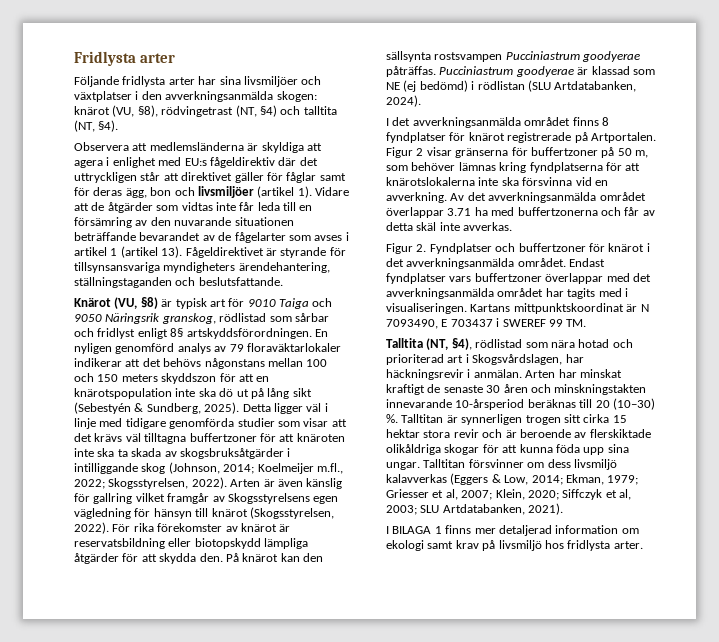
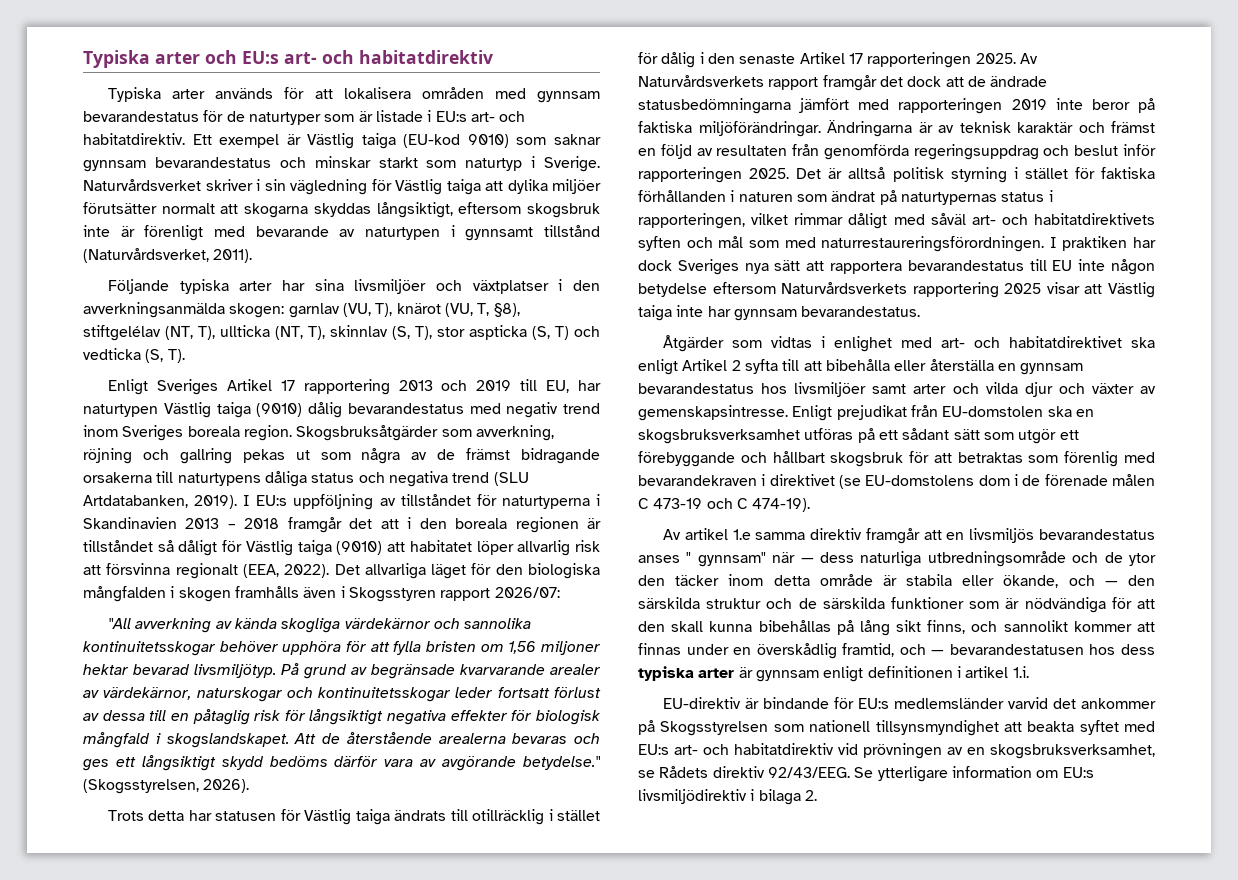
- Fridlysta arter
+ Typiska arter och EU:s art- och habitatdirektiv
+ Typiska arter används för att lokalisera områden med gynnsam bevarandestatus för de naturtyper som är listade i EU:s art- och habitatdirektiv. Ett exempel är Västlig taiga (EU-kod 9010) som saknar gynnsam bevarandestatus och minskar starkt som naturtyp i Sverige. Naturvårdsverket skriver i sin vägledning för Västlig taiga att dylika miljöer förutsätter normalt att skogarna skyddas långsiktigt, eftersom skogsbruk inte är förenligt med bevarande av naturtypen i gynnsamt tillstånd (Naturvårdsverket, 2011).
- Följande fridlysta arter har sina livsmiljöer och växtplatser i den avverkningsanmälda skogen: knärot (VU, §8), rödvingetrast (NT, §4) och talltita (NT, §4).
- Observera att medlemsländerna är skyldiga att agera i enlighet med EU:s fågeldirektiv där det uttryckligen står att direktivet gäller för fåglar samt för deras ägg, bon och livsmiljöer (artikel 1). Vidare att de åtgärder som vidtas inte får leda till en försämring av den nuvarande situationen beträffande bevarandet av de fågelarter som avses i artikel 1 (artikel 13). Fågeldirektivet är styrande för tillsynsansvariga myndigheters ärendehantering, ställningstaganden och beslutsfattande.
- Knärot (VU, §8) är typisk art för 9010 Taiga och 9050 Näringsrik granskog, rödlistad som sårbar och fridlyst enligt 8§ artskyddsförordningen. En nyligen genomförd analys av 79 floraväktarlokaler indikerar att det behövs någonstans mellan 100 och 150 meters skyddszon för att en knärotspopulation inte ska dö ut på lång sikt (Sebestyén & Sundberg, 2025). Detta ligger väl i linje med tidigare genomförda studier som visar att det krävs väl tilltagna buffertzoner för att knäroten inte ska ta skada av skogsbruksåtgärder i intilliggande skog (Johnson, 2014; Koelmeijer m.fl., 2022; Skogsstyrelsen, 2022). Arten är även känslig för gallring vilket framgår av Skogsstyrelsens egen vägledning för hänsyn till knärot (Skogsstyrelsen, 2022). För rika förekomster av knärot är reservatsbildning eller biotopskydd lämpliga åtgärder för att skydda den. På knärot kan den sällsynta rostsvampen Pucciniastrum goodyerae påträffas. Pucciniastrum goodyerae är klassad som NE (ej bedömd) i rödlistan (SLU Artdatabanken, 2024).
- I det avverkningsanmälda området finns 8 fyndplatser för knärot registrerade på Artportalen. Figur 2 visar gränserna för buffertzoner på 50 m, som behöver lämnas kring fyndplatserna för att knärotslokalerna inte ska försvinna vid en avverkning. Av det avverkningsanmälda området överlappar 3.71 ha med buffertzonerna och får av detta skäl inte avverkas.
- Figur 2. Fyndplatser och buffertzoner för knärot i det avverkningsanmälda området. Endast fyndplatser vars buffertzoner överlappar med det avverkningsanmälda området har tagits med i visualiseringen. Kartans mittpunktskoordinat är N 7093490, E 703437 i SWEREF 99 TM.
- Talltita (NT, §4), rödlistad som nära hotad och prioriterad art i Skogsvårdslagen, har häckningsrevir i anmälan. Arten har minskat kraftigt de senaste 30 åren och minskningstakten innevarande 10-årsperiod beräknas till 20 (10–30) %. Talltitan är synnerligen trogen sitt cirka 15 hektar stora revir och är beroende av flerskiktade olikåldriga skogar för att kunna föda upp sina ungar. Talltitan försvinner om dess livsmiljö kalavverkas (Eggers & Low, 2014; Ekman, 1979; Griesser et al, 2007; Klein, 2020; Siffczyk et al, 2003; SLU Artdatabanken, 2021).
- I BILAGA 1 finns mer detaljerad information om ekologi samt krav på livsmiljö hos fridlysta arter.
+ Följande typiska arter har sina livsmiljöer och växtplatser i den avverkningsanmälda skogen: garnlav (VU, T), knärot (VU, T, §8), stiftgelélav (NT, T), ullticka (NT, T), skinnlav (S, T), stor aspticka (S, T) och vedticka (S, T).
+ Enligt Sveriges Artikel 17 rapportering 2013 och 2019 till EU, har naturtypen Västlig taiga (9010) dålig bevarandestatus med negativ trend inom Sveriges boreala region. Skogsbruksåtgärder som avverkning, röjning och gallring pekas ut som några av de främst bidragande orsakerna till naturtypens dåliga status och negativa trend (SLU Artdatabanken, 2019). I EU:s uppföljning av tillståndet för naturtyperna i Skandinavien 2013 – 2018 framgår det att i den boreala regionen är tillståndet så dåligt för Västlig taiga (9010) att habitatet löper allvarlig risk att försvinna regionalt (EEA, 2022). Det allvarliga läget för den biologiska mångfalden i skogen framhålls även i Skogsstyren rapport 2026/07:
+ "All avverkning av kända skogliga värdekärnor och sannolika kontinuitetsskogar behöver upphöra för att fylla bristen om 1,56 miljoner hektar bevarad livsmiljötyp. På grund av begränsade kvarvarande arealer av värdekärnor, naturskogar och kontinuitetsskogar leder fortsatt förlust av dessa till en påtaglig risk för långsiktigt negativa effekter för biologisk mångfald i skogslandskapet. Att de återstående arealerna bevaras och ges ett långsiktigt skydd bedöms därför vara av avgörande betydelse." (Skogsstyrelsen, 2026).
+ Trots detta har statusen för Västlig taiga ändrats till otillräcklig i stället för dålig i den senaste Artikel 17 rapporteringen 2025. Av Naturvårdsverkets rapport framgår det dock att de ändrade statusbedömningarna jämfört med rapporteringen 2019 inte beror på faktiska miljöförändringar. Ändringarna är av teknisk karaktär och främst en följd av resultaten från genomförda regeringsuppdrag och beslut inför rapporteringen 2025. Det är alltså politisk styrning i stället för faktiska förhållanden i naturen som ändrat på naturtypernas status i rapporteringen, vilket rimmar dåligt med såväl art- och habitatdirektivets syften och mål som med naturrestaureringsförordningen. I praktiken har dock Sveriges nya sätt att rapportera bevarandestatus till EU inte någon betydelse eftersom Naturvårdsverkets rapportering 2025 visar att Västlig taiga inte har gynnsam bevarandestatus.
+ Åtgärder som vidtas i enlighet med art- och habitatdirektivet ska enligt Artikel 2 syfta till att bibehålla eller återställa en gynnsam bevarandestatus hos livsmiljöer samt arter och vilda djur och växter av gemenskapsintresse. Enligt prejudikat från EU-domstolen ska en skogsbruksverksamhet utföras på ett sådant sätt som utgör ett förebyggande och hållbart skogsbruk för att betraktas som förenlig med bevarandekraven i direktivet (se EU-domstolens dom i de förenade målen C 473-19 och C 474-19).
+ Av artikel 1.e samma direktiv framgår att en livsmiljös bevarandestatus anses " gynnsam" när — dess naturliga utbredningsområde och de ytor den täcker inom detta område är stabila eller ökande, och — den särskilda struktur och de särskilda funktioner som är nödvändiga för att den skall kunna bibehållas på lång sikt finns, och sannolikt kommer att finnas under en överskådlig framtid, och — bevarandestatusen hos dess typiska arter är gynnsam enligt definitionen i artikel 1.i.
+ EU-direktiv är bindande för EU:s medlemsländer varvid det ankommer på Skogsstyrelsen som nationell tillsynsmyndighet att beakta syftet med EU:s art- och habitatdirektiv vid prövningen av en skogsbruksverksamhet, se Rådets direktiv 92/43/EEG. Se ytterligare information om EU:s livsmiljödirektiv i bilaga 2.

